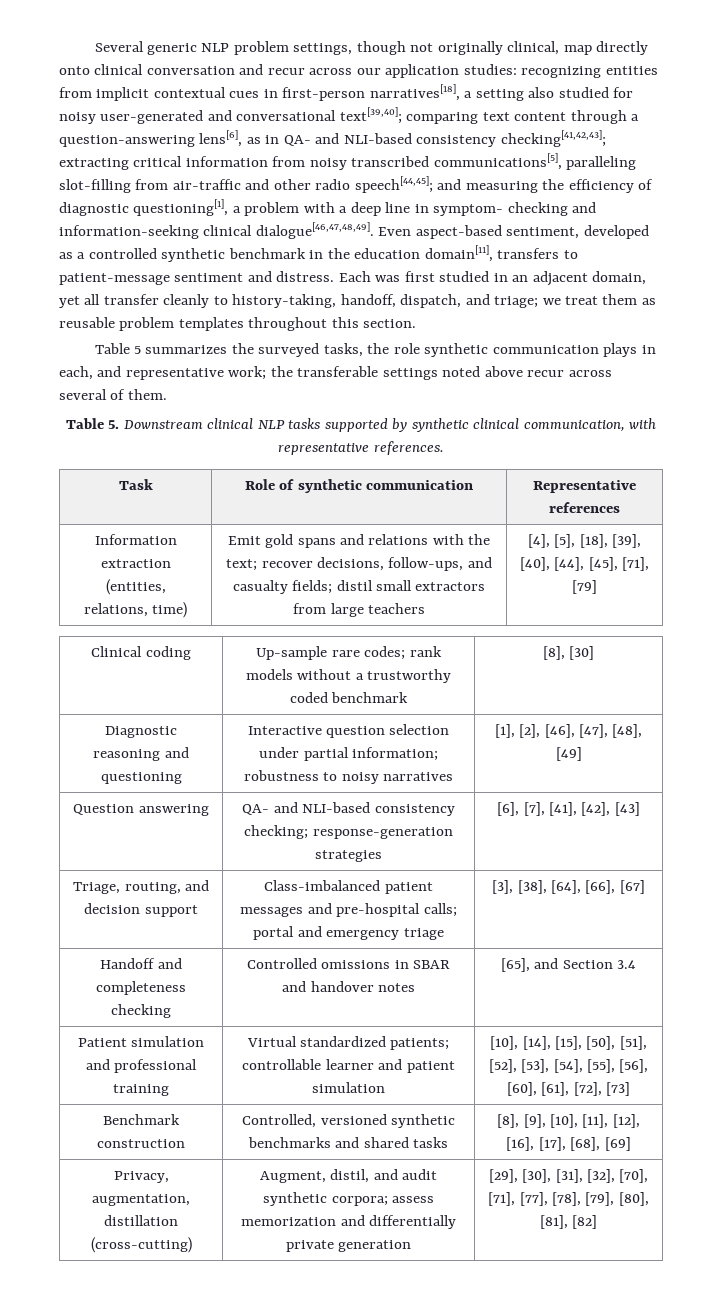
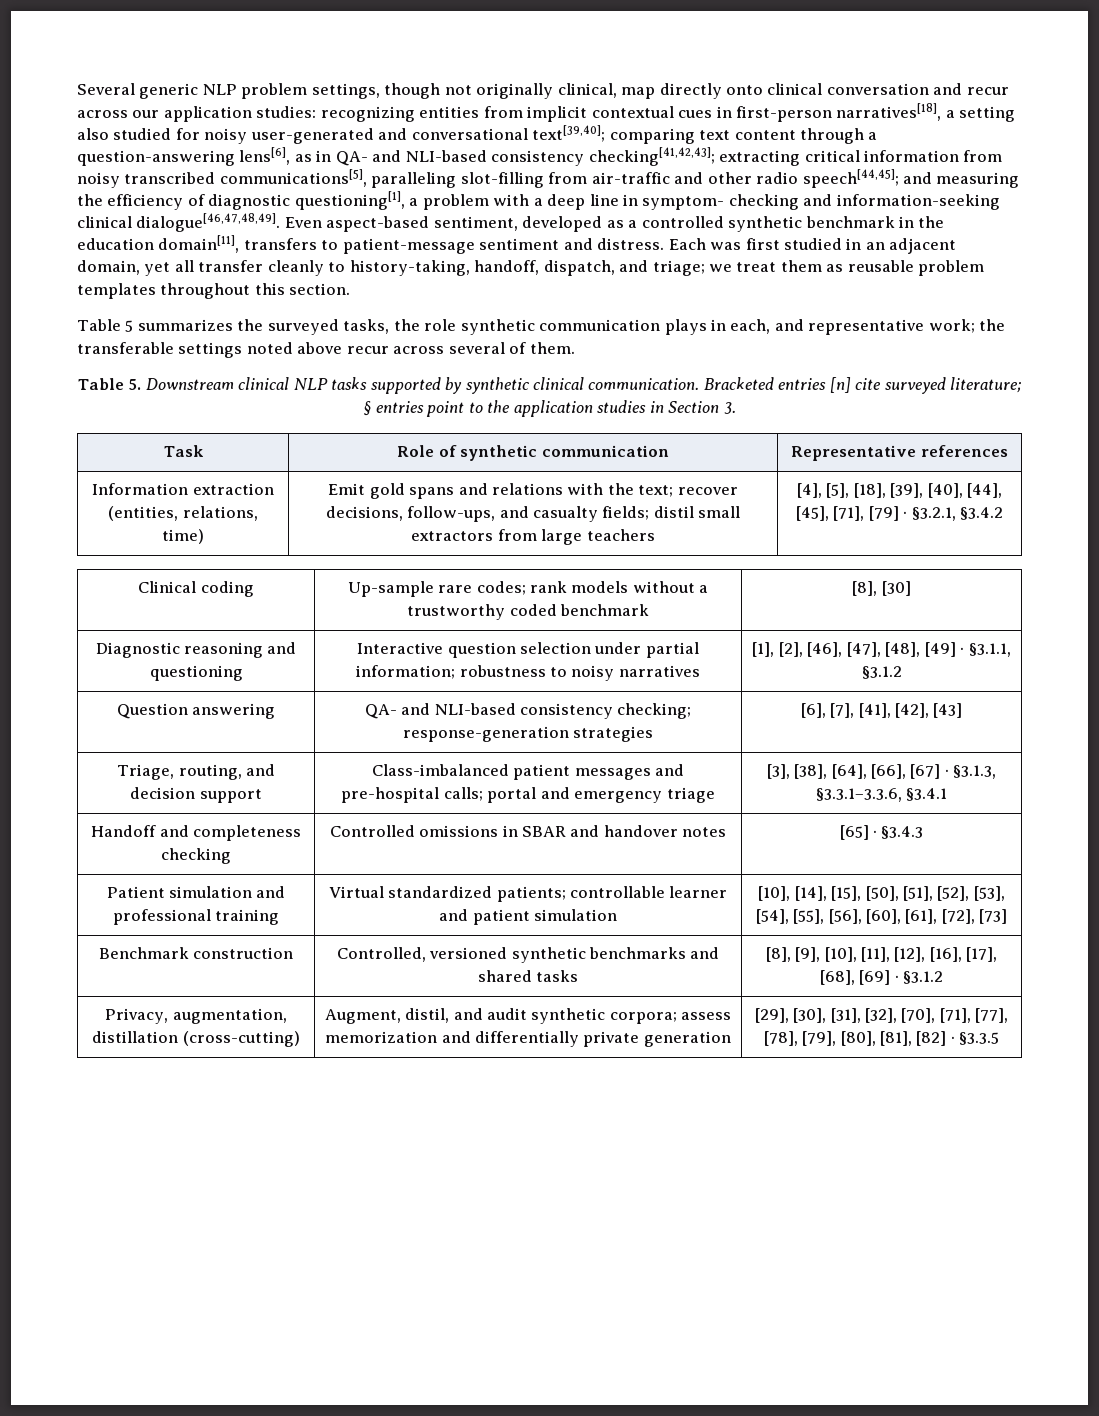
- Table 5. Downstream clinical NLP tasks supported by synthetic clinical communication, with representative references.
+ Table 5. Downstream clinical NLP tasks supported by synthetic clinical communication. Bracketed entries [n] cite surveyed literature; § entries point to the application studies in Section 3.
- Information extraction (entities, relations, time) | Emit gold spans and relations with the text; recover decisions, follow-ups, and casualty fields; distil small extractors from large teachers | [4], [5], [18], [39], [40], [44], [45], [71], [79]
+ Information extraction (entities, relations, time) | Emit gold spans and relations with the text; recover decisions, follow-ups, and casualty fields; distil small extractors from large teachers | [4], [5], [18], [39], [40], [44], [45], [71], [79] · §3.2.1, §3.4.2
- Diagnostic reasoning and questioning | Interactive question selection under partial information; robustness to noisy narratives | [1], [2], [46], [47], [48], [49]
+ Diagnostic reasoning and questioning | Interactive question selection under partial information; robustness to noisy narratives | [1], [2], [46], [47], [48], [49] · §3.1.1, §3.1.2
- Triage, routing, and decision support | Class-imbalanced patient messages and pre-hospital calls; portal and emergency triage | [3], [38], [64], [66], [67]
+ Triage, routing, and decision support | Class-imbalanced patient messages and pre-hospital calls; portal and emergency triage | [3], [38], [64], [66], [67] · §3.1.3, §3.3.1–3.3.6, §3.4.1
- Handoff and completeness checking | Controlled omissions in SBAR and handover notes | [65], and Section 3.4
+ Handoff and completeness checking | Controlled omissions in SBAR and handover notes | [65] · §3.4.3
- Benchmark construction | Controlled, versioned synthetic benchmarks and shared tasks | [8], [9], [10], [11], [12], [16], [17], [68], [69]
+ Benchmark construction | Controlled, versioned synthetic benchmarks and shared tasks | [8], [9], [10], [11], [12], [16], [17], [68], [69] · §3.1.2
- Privacy, augmentation, distillation (cross-cutting) | Augment, distil, and audit synthetic corpora; assess memorization and differentially private generation | [29], [30], [31], [32], [70], [71], [77], [78], [79], [80], [81], [82]
+ Privacy, augmentation, distillation (cross-cutting) | Augment, distil, and audit synthetic corpora; assess memorization and differentially private generation | [29], [30], [31], [32], [70], [71], [77], [78], [79], [80], [81], [82] · §3.3.5

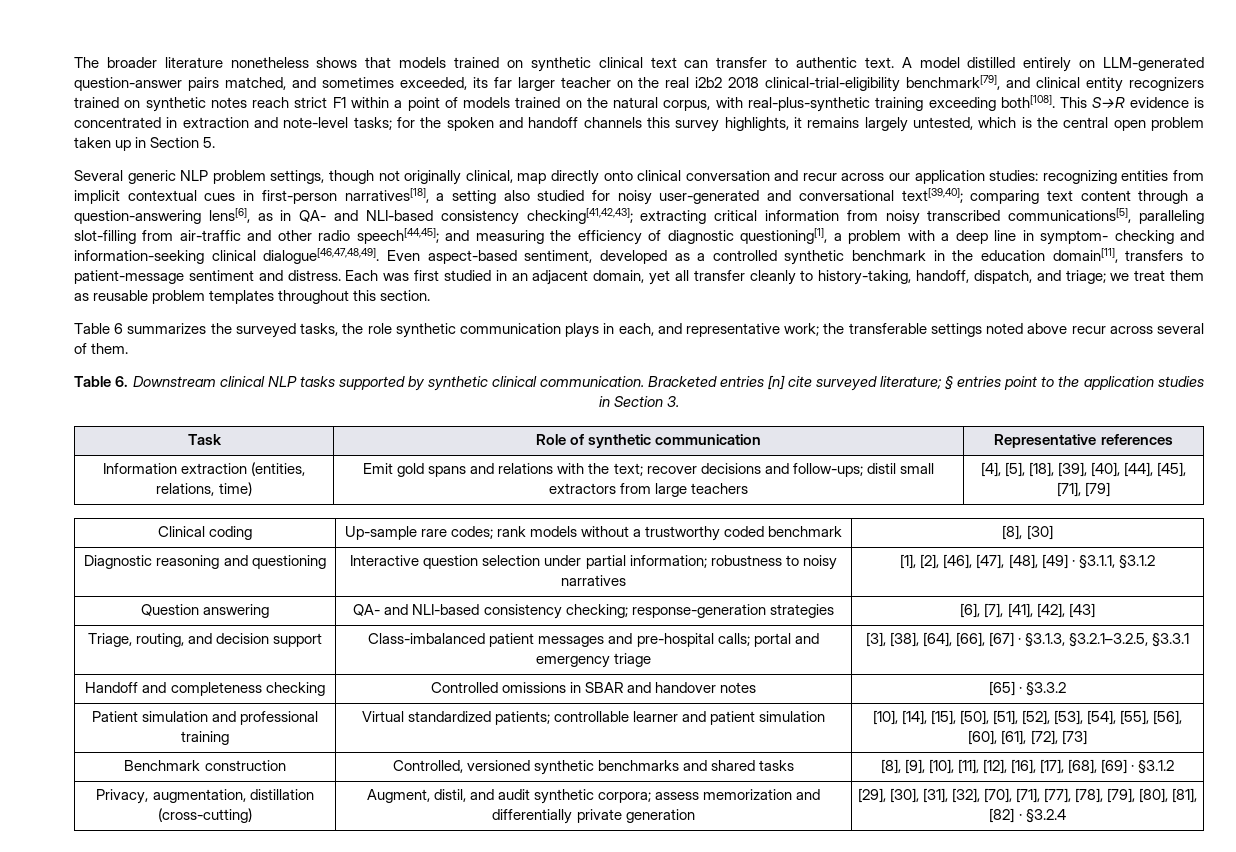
+ The broader literature nonetheless shows that models trained on synthetic clinical text can transfer to authentic text. A model distilled entirely on LLM-generated question-answer pairs matched, and sometimes exceeded, its far larger teacher on the real i2b2 2018 clinical-trial-eligibility benchmark[79], and clinical entity recognizers trained on synthetic notes reach strict F1 within a point of models trained on the natural corpus, with real-plus-synthetic training exceeding both[108]. This S→R evidence is concentrated in extraction and note-level tasks; for the spoken and handoff channels this survey highlights, it remains largely untested, which is the central open problem taken up in Section 5.
- Table 5 summarizes the surveyed tasks, the role synthetic communication plays in each, and representative work; the transferable settings noted above recur across several of them.
+ Table 6 summarizes the surveyed tasks, the role synthetic communication plays in each, and representative work; the transferable settings noted above recur across several of them.
- Table 5. Downstream clinical NLP tasks supported by synthetic clinical communication.
+ Table 6. Downstream clinical NLP tasks supported by synthetic clinical communication.
- Information extraction (entities, relations, time) | Emit gold spans and relations with the text; recover decisions, follow-ups, and casualty fields; distil small extractors from large teachers | [4], [5], [18], [39], [40], [44], [45], [71], [79] · §3.2.1, §3.4.2
+ Information extraction (entities, relations, time) | Emit gold spans and relations with the text; recover decisions and follow-ups; distil small extractors from large teachers | [4], [5], [18], [39], [40], [44], [45], [71], [79]
- Triage, routing, and decision support | Class-imbalanced patient messages and pre-hospital calls; portal and emergency triage | [3], [38], [64], [66], [67] · §3.1.3, §3.3.1–3.3.6, §3.4.1
+ Triage, routing, and decision support | Class-imbalanced patient messages and pre-hospital calls; portal and emergency triage | [3], [38], [64], [66], [67] · §3.1.3, §3.2.1–3.2.5, §3.3.1
- Handoff and completeness checking | Controlled omissions in SBAR and handover notes | [65] · §3.4.3
+ Handoff and completeness checking | Controlled omissions in SBAR and handover notes | [65] · §3.3.2
- Privacy, augmentation, distillation (cross-cutting) | Augment, distil, and audit synthetic corpora; assess memorization and differentially private generation | [29], [30], [31], [32], [70], [71], [77], [78], [79], [80], [81], [82] · §3.3.5
+ Privacy, augmentation, distillation (cross-cutting) | Augment, distil, and audit synthetic corpora; assess memorization and differentially private generation | [29], [30], [31], [32], [70], [71], [77], [78], [79], [80], [81], [82] · §3.2.4

